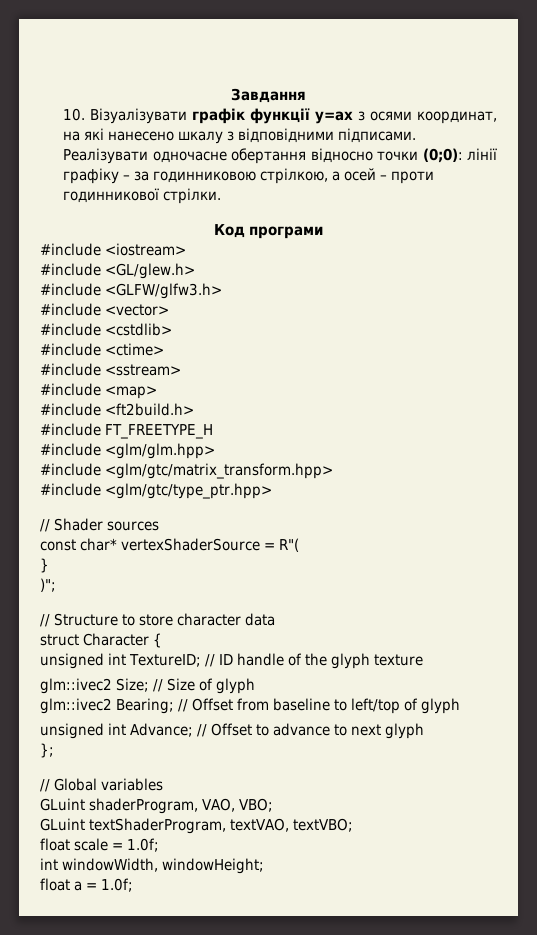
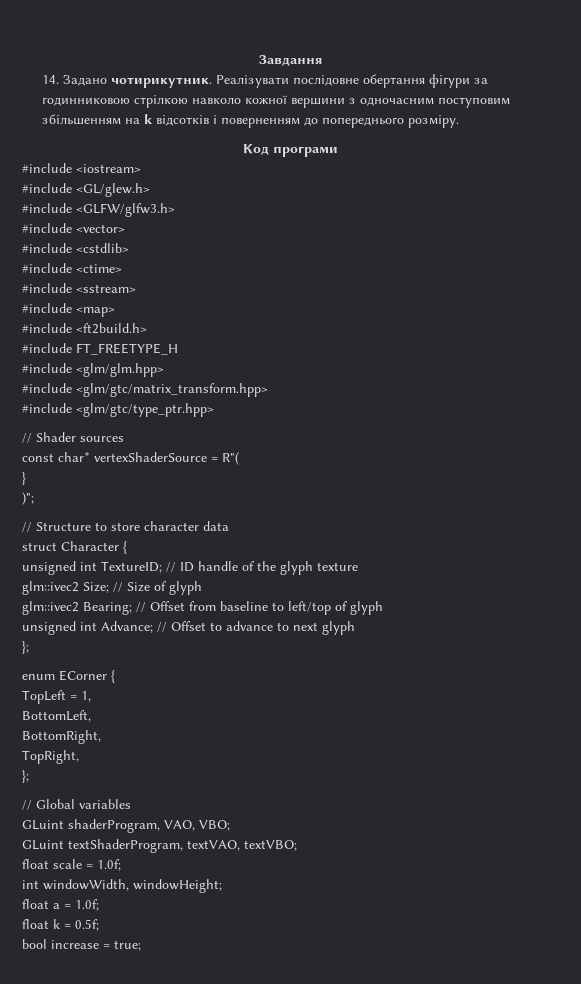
- 10. Візуалізувати графік функції y=ax з осями координат, на які нанесено шкалу з відповідними підписами. Реалізувати одночасне обертання відносно точки (0;0): лінії графіку – за годинниковою стрілкою, а осей – проти годинникової стрілки.
+ 14. Задано чотирикутник. Реалізувати послідовне обертання фігури за годинниковою стрілкою навколо кожної вершини з одночасним поступовим збільшенням на k відсотків і поверненням до попереднього розміру.
+ enum ECorner {
+ TopLeft = 1,
+ BottomLeft,
+ BottomRight,
+ TopRight,
+ };
+ float k = 0.5f;
+ bool increase = true;

